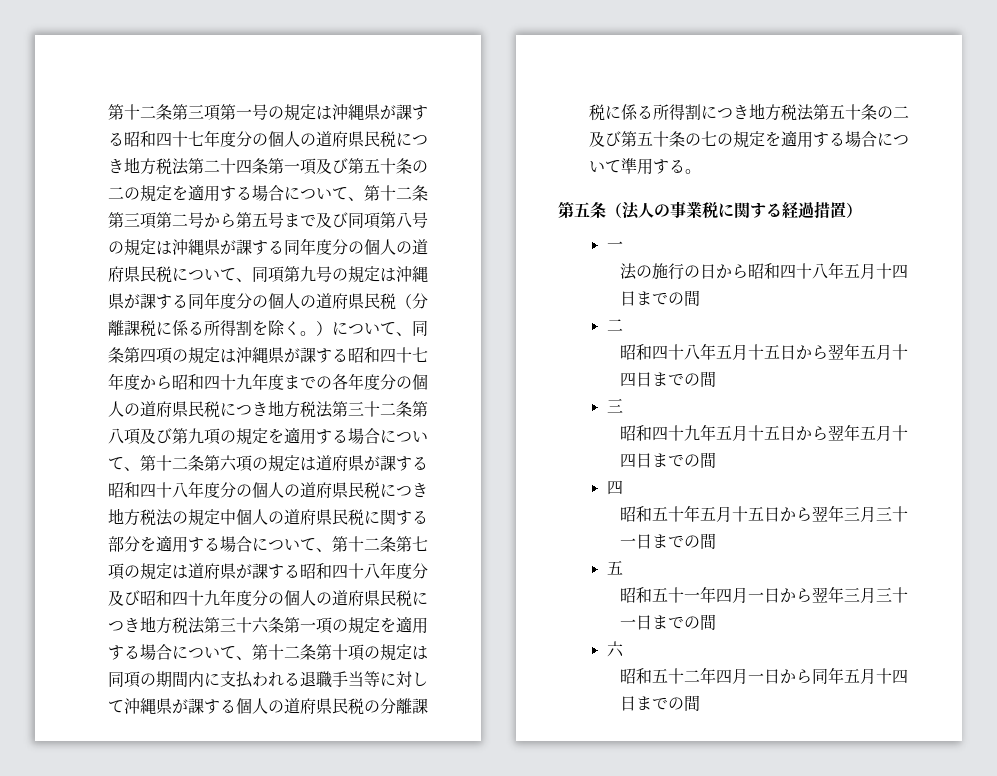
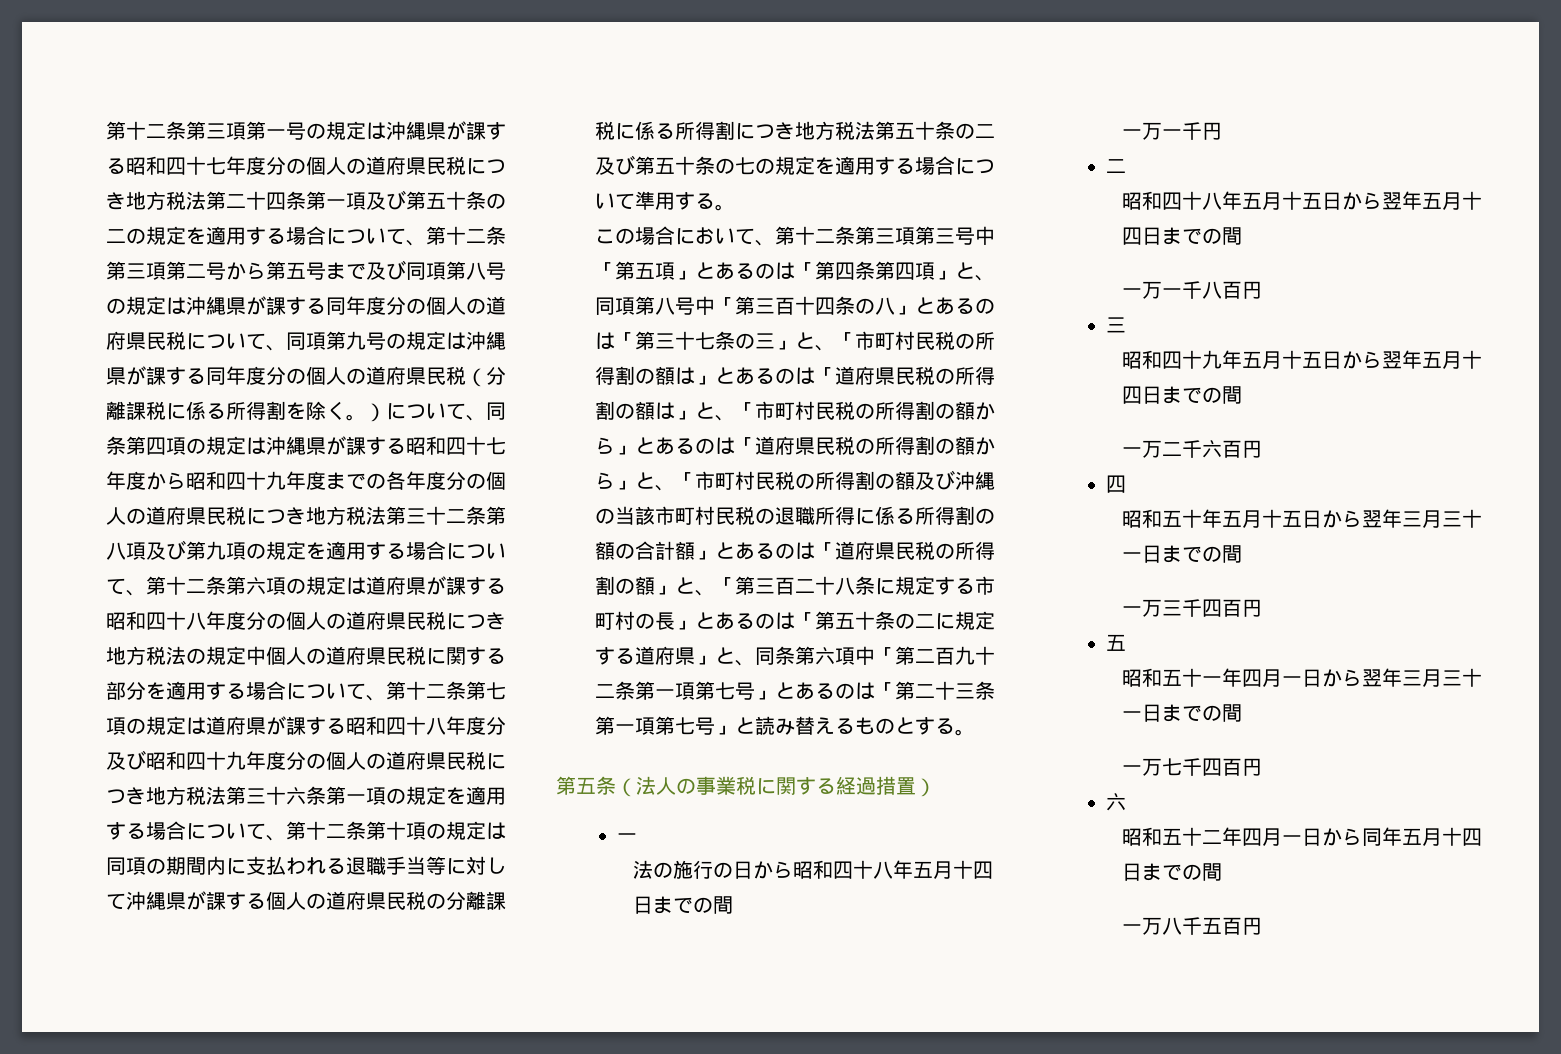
+ この場合において、第十二条第三項第三号中「第五項」とあるのは「第四条第四項」と、同項第八号中「第三百十四条の八」とあるのは「第三十七条の三」と、「市町村民税の所得割の額は」とあるのは「道府県民税の所得割の額は」と、「市町村民税の所得割の額から」とあるのは「道府県民税の所得割の額から」と、「市町村民税の所得割の額及び沖縄の当該市町村民税の退職所得に係る所得割の額の合計額」とあるのは「道府県民税の所得割の額」と、「第三百二十八条に規定する市町村の長」とあるのは「第五十条の二に規定する道府県」と、同条第六項中「第二百九十二条第一項第七号」とあるのは「第二十三条第一項第七号」と読み替えるものとする。
+ 一万一千円
+ 一万一千八百円
+ 一万二千六百円
+ 一万三千四百円
+ 一万七千四百円
+ 一万八千五百円

